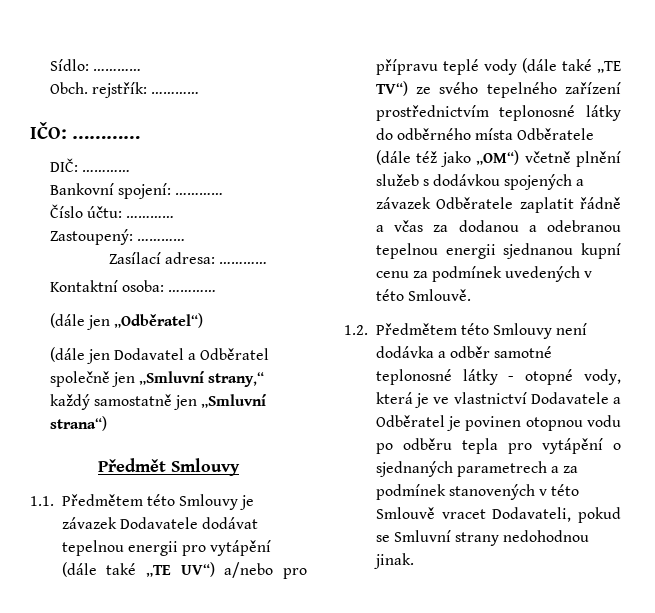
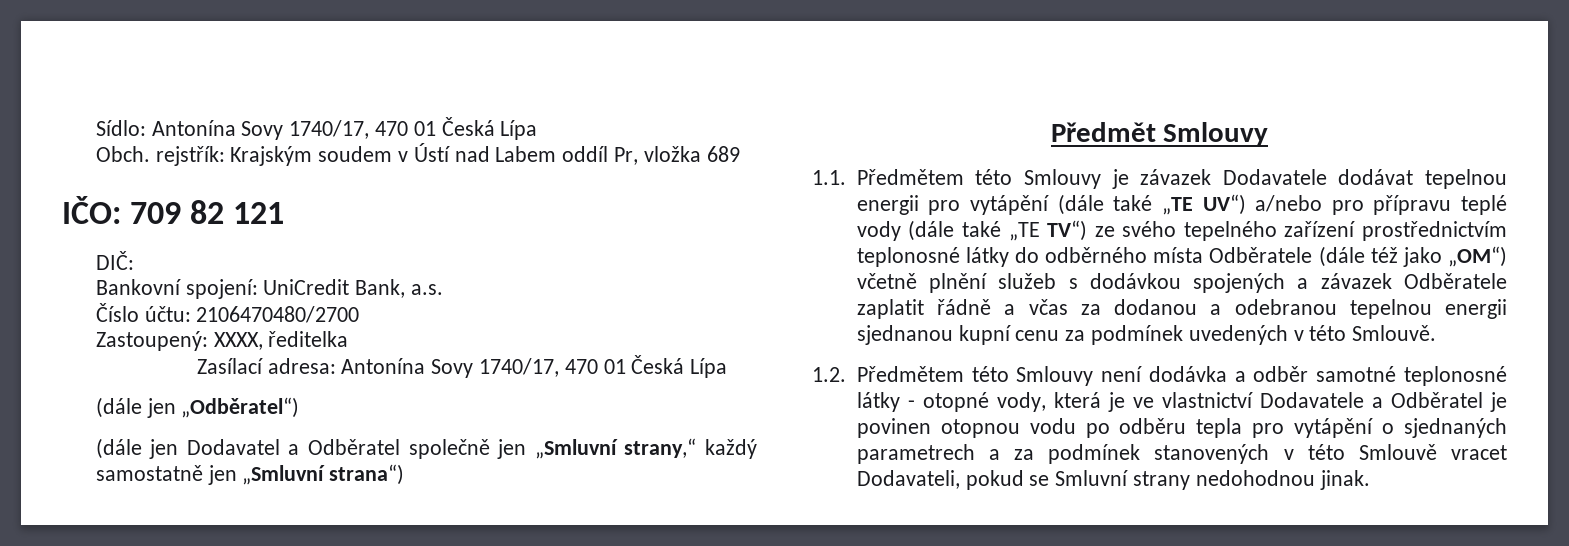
- Sídlo: …………
- Obch. rejstřík: …………
- IČO: …………
+ Sídlo: Antonína Sovy 1740/17, 470 01 Česká Lípa
+ Obch. rejstřík: Krajským soudem v Ústí nad Labem oddíl Pr, vložka 689
+ IČO: 709 82 121
- DIČ: …………
+ DIČ:
- Bankovní spojení: …………
+ Bankovní spojení: UniCredit Bank, a.s.
- Číslo účtu: …………
+ Číslo účtu: 2106470480/2700
- Zastoupený: …………
+ Zastoupený: XXXX, ředitelka
- Zasílací adresa: …………
- Kontaktní osoba: …………
+ Zasílací adresa: Antonína Sovy 1740/17, 470 01 Česká Lípa

